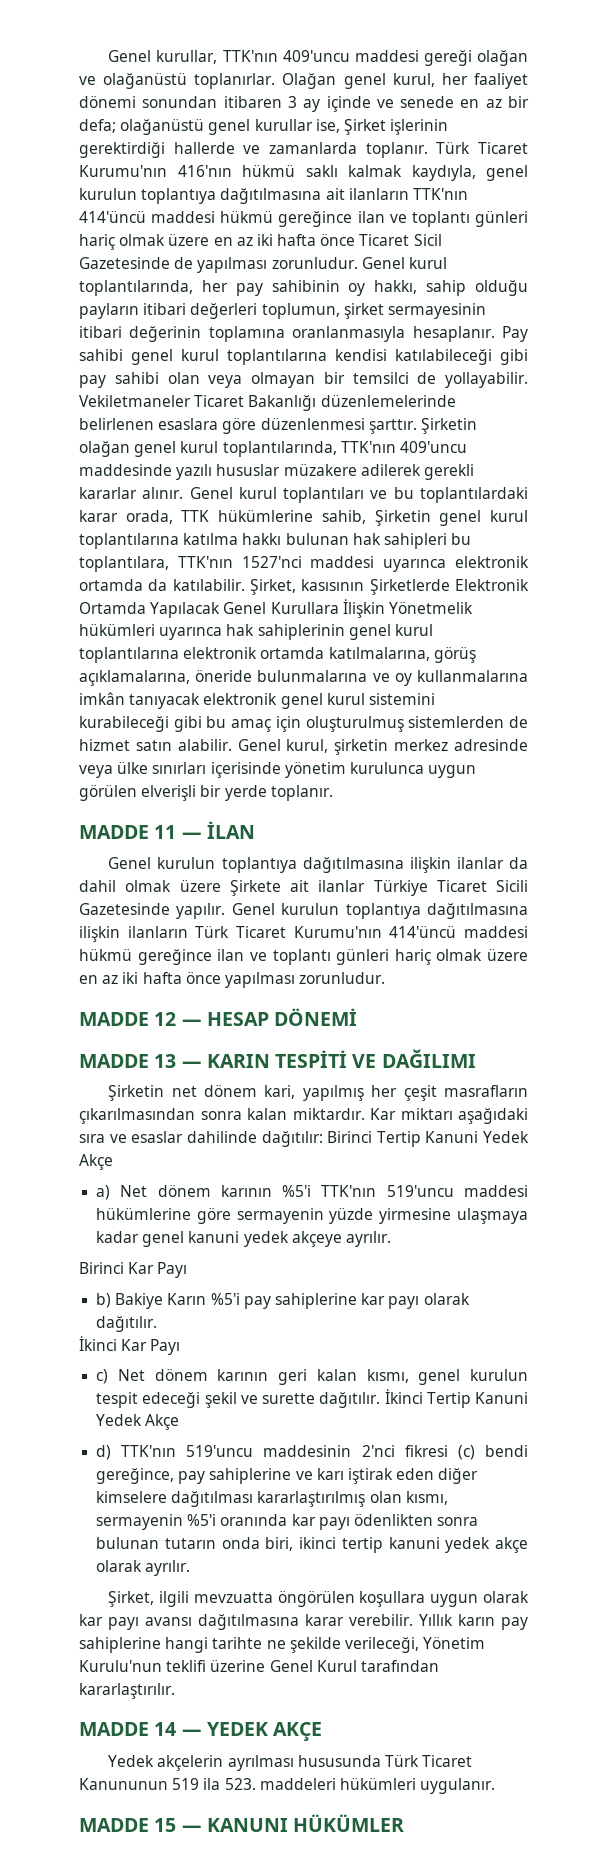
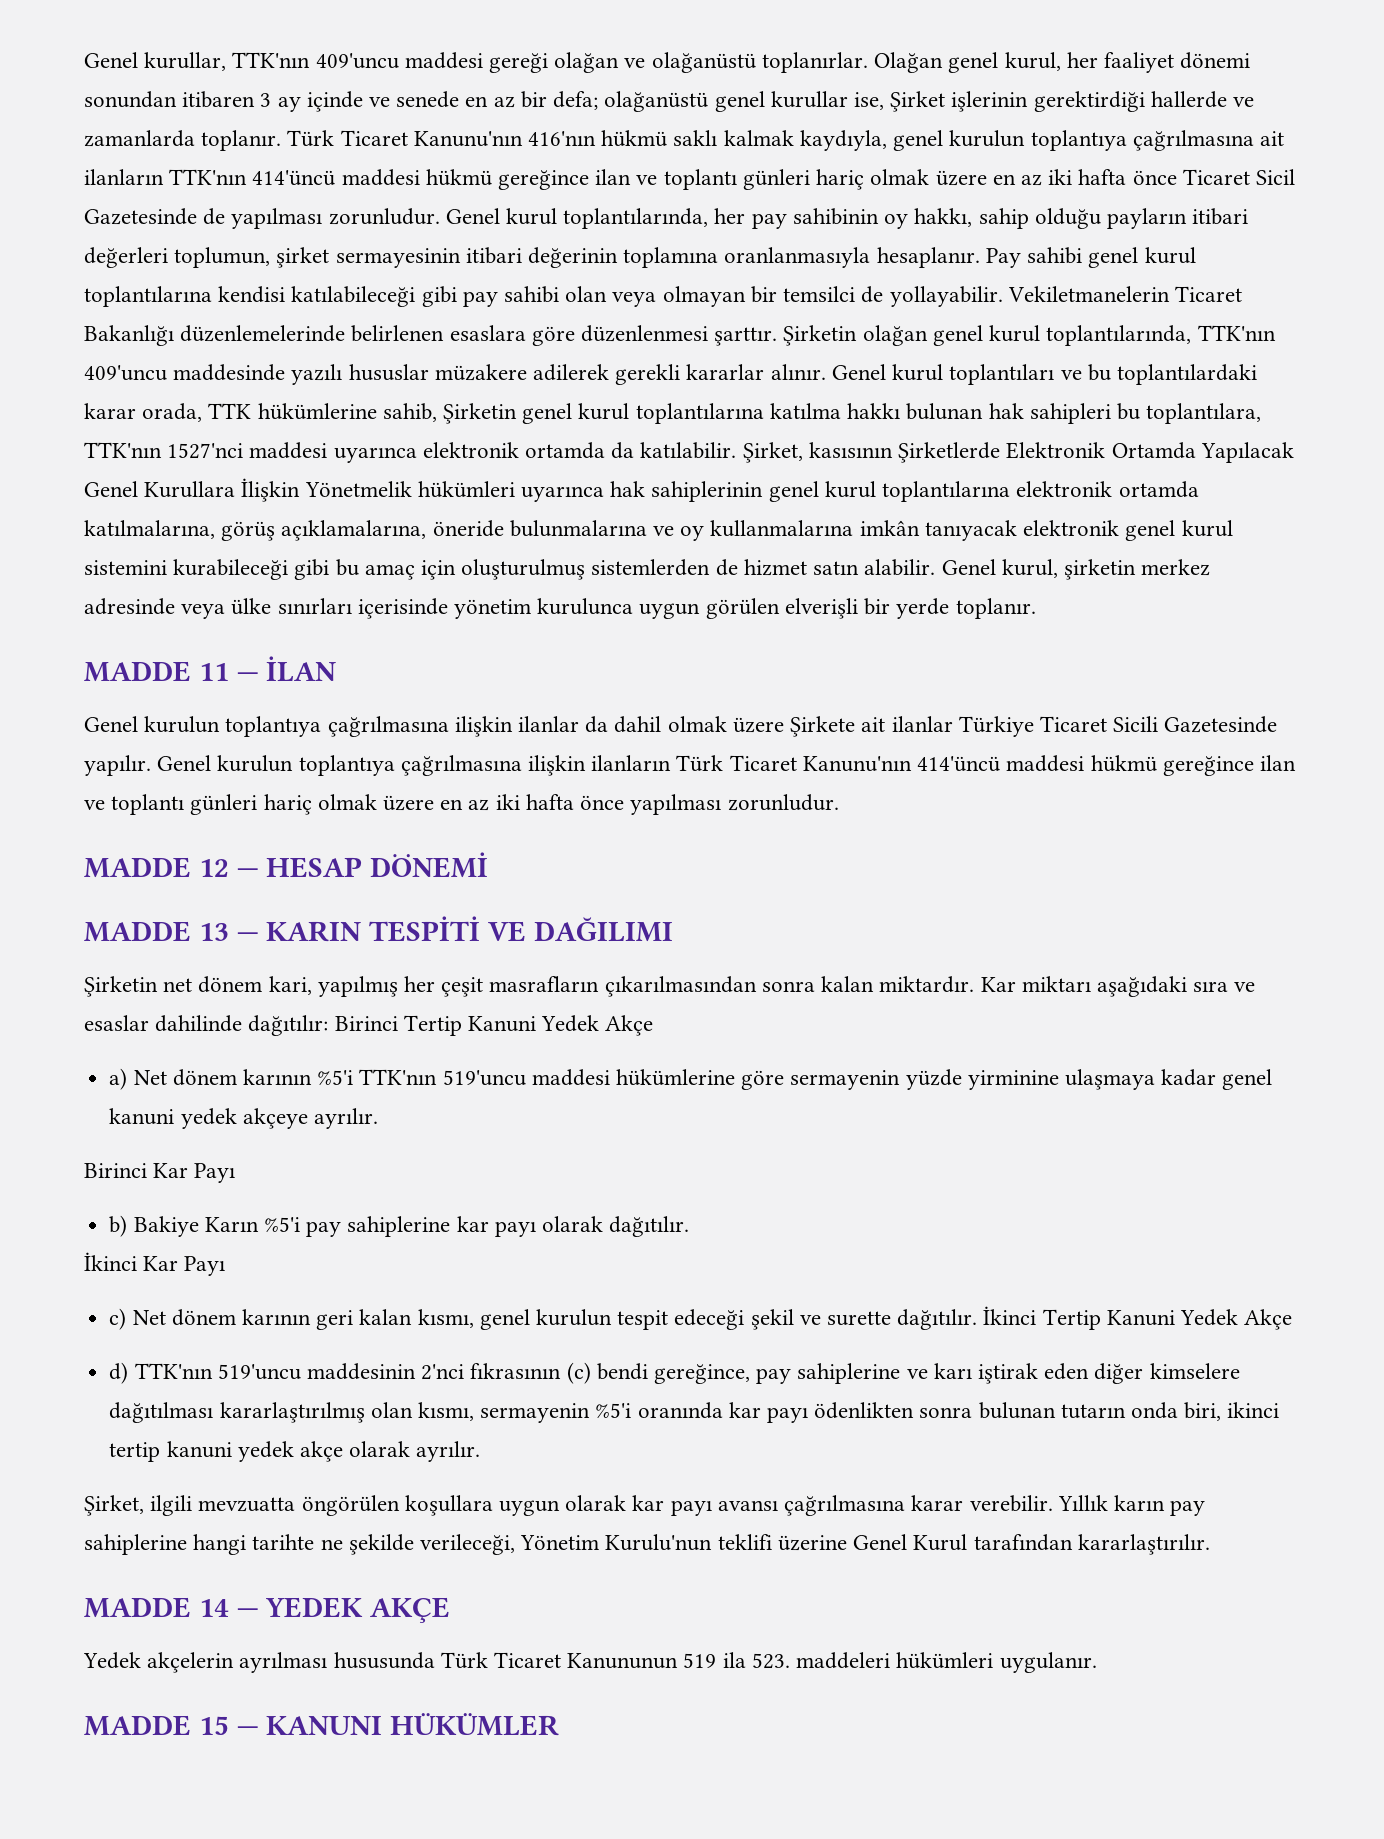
- Türk Ticaret Kurumu'nın 416'nın hükmü saklı kalmak kaydıyla, genel kurulun toplantıya dağıtılmasına ait ilanların TTK'nın 414'üncü maddesi hükmü gereğince ilan ve toplantı günleri hariç olmak üzere en az iki hafta önce Ticaret Sicil Gazetesinde de yapılması zorunludur.
+ Türk Ticaret Kanunu'nın 416'nın hükmü saklı kalmak kaydıyla, genel kurulun toplantıya çağrılmasına ait ilanların TTK'nın 414'üncü maddesi hükmü gereğince ilan ve toplantı günleri hariç olmak üzere en az iki hafta önce Ticaret Sicil Gazetesinde de yapılması zorunludur.
- Vekiletmaneler Ticaret Bakanlığı düzenlemelerinde belirlenen esaslara göre düzenlenmesi şarttır.
+ Vekiletmanelerin Ticaret Bakanlığı düzenlemelerinde belirlenen esaslara göre düzenlenmesi şarttır.
- Genel kurulun toplantıya dağıtılmasına ilişkin ilanlar da dahil olmak üzere Şirkete ait ilanlar Türkiye Ticaret Sicili Gazetesinde yapılır.
+ Genel kurulun toplantıya çağrılmasına ilişkin ilanlar da dahil olmak üzere Şirkete ait ilanlar Türkiye Ticaret Sicili Gazetesinde yapılır.
- Genel kurulun toplantıya dağıtılmasına ilişkin ilanların Türk Ticaret Kurumu'nın 414'üncü maddesi hükmü gereğince ilan ve toplantı günleri hariç olmak üzere en az iki hafta önce yapılması zorunludur.
+ Genel kurulun toplantıya çağrılmasına ilişkin ilanların Türk Ticaret Kanunu'nın 414'üncü maddesi hükmü gereğince ilan ve toplantı günleri hariç olmak üzere en az iki hafta önce yapılması zorunludur.
- a) Net dönem karının %5'i TTK'nın 519'uncu maddesi hükümlerine göre sermayenin yüzde yirmesine ulaşmaya kadar genel kanuni yedek akçeye ayrılır.
+ a) Net dönem karının %5'i TTK'nın 519'uncu maddesi hükümlerine göre sermayenin yüzde yirminine ulaşmaya kadar genel kanuni yedek akçeye ayrılır.
- d) TTK'nın 519'uncu maddesinin 2'nci fikresi (c) bendi gereğince, pay sahiplerine ve karı iştirak eden diğer kimselere dağıtılması kararlaştırılmış olan kısmı, sermayenin %5'i oranında kar payı ödenlikten sonra bulunan tutarın onda biri, ikinci tertip kanuni yedek akçe olarak ayrılır.
+ d) TTK'nın 519'uncu maddesinin 2'nci fıkrasının (c) bendi gereğince, pay sahiplerine ve karı iştirak eden diğer kimselere dağıtılması kararlaştırılmış olan kısmı, sermayenin %5'i oranında kar payı ödenlikten sonra bulunan tutarın onda biri, ikinci tertip kanuni yedek akçe olarak ayrılır.
- Şirket, ilgili mevzuatta öngörülen koşullara uygun olarak kar payı avansı dağıtılmasına karar verebilir.
+ Şirket, ilgili mevzuatta öngörülen koşullara uygun olarak kar payı avansı çağrılmasına karar verebilir.

